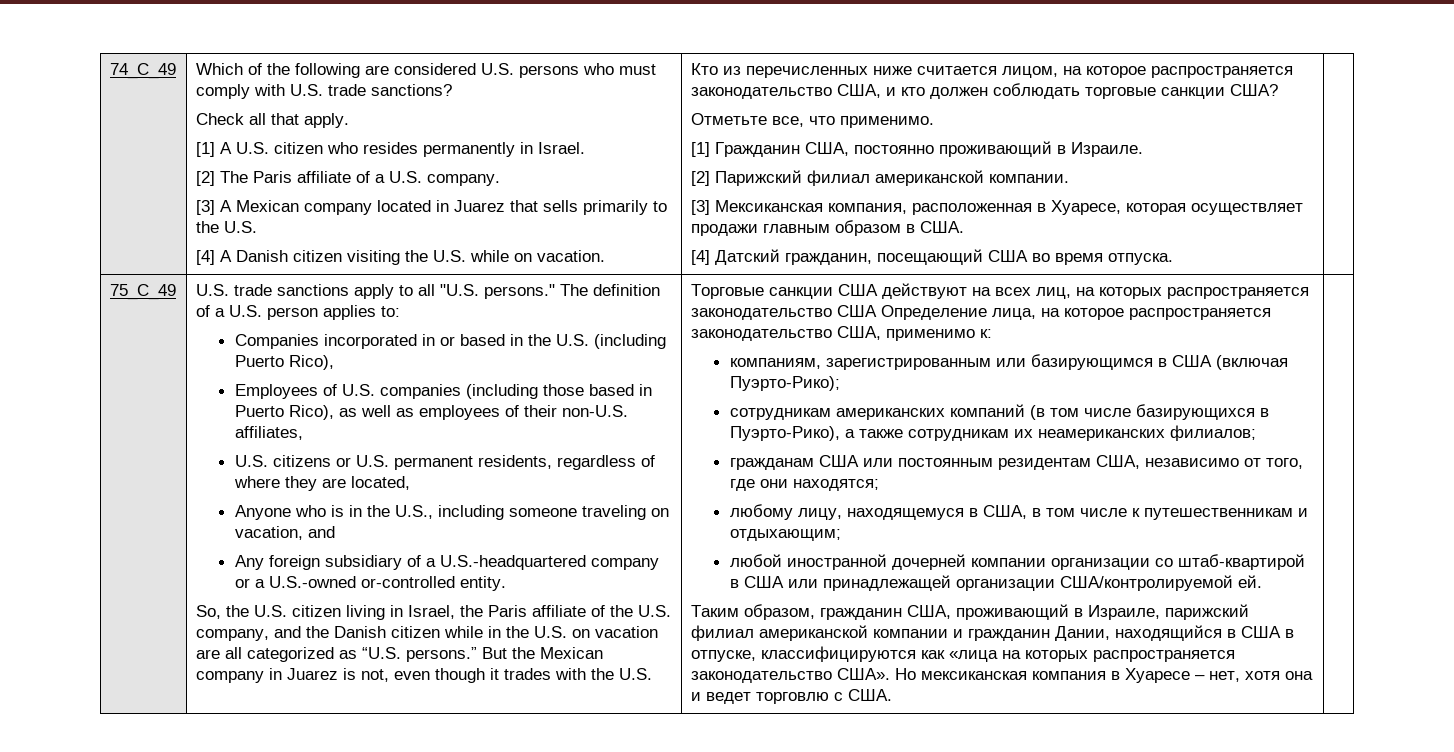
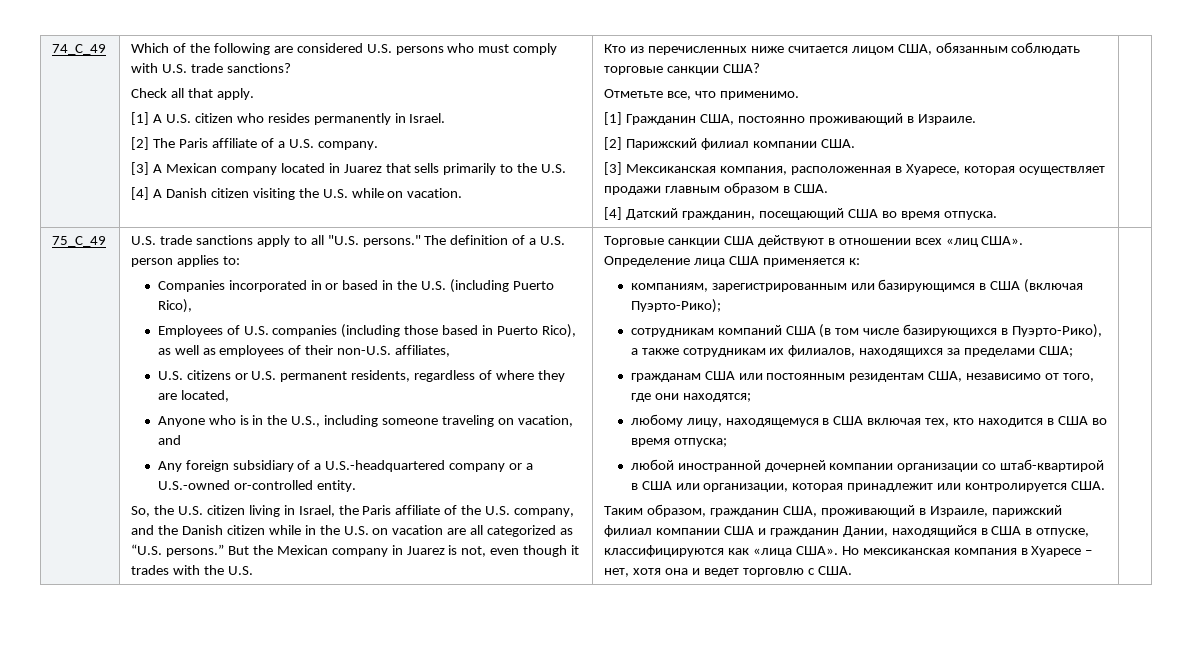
- Кто из перечисленных ниже считается лицом, на которое распространяется законодательство США, и кто должен соблюдать торговые санкции США?
+ Кто из перечисленных ниже считается лицом США, обязанным соблюдать торговые санкции США?
- [2] Парижский филиал американской компании.
+ [2] Парижский филиал компании США.
- Торговые санкции США действуют на всех лиц, на которых распространяется законодательство США Определение лица, на которое распространяется законодательство США, применимо к:
+ Торговые санкции США действуют в отношении всех «лиц США». Определение лица США применяется к:
- сотрудникам американских компаний (в том числе базирующихся в Пуэрто-Рико), а также сотрудникам их неамериканских филиалов;
+ сотрудникам компаний США (в том числе базирующихся в Пуэрто-Рико), а также сотрудникам их филиалов, находящихся за пределами США;
- любому лицу, находящемуся в США, в том числе к путешественникам и отдыхающим;
+ любому лицу, находящемуся в США включая тех, кто находится в США во время отпуска;
- любой иностранной дочерней компании организации со штаб-квартирой в США или принадлежащей организации США/контролируемой ей.
+ любой иностранной дочерней компании организации со штаб-квартирой в США или организации, которая принадлежит или контролируется США.
- Таким образом, гражданин США, проживающий в Израиле, парижский филиал американской компании и гражданин Дании, находящийся в США в отпуске, классифицируются как «лица на которых распространяется законодательство США».
+ Таким образом, гражданин США, проживающий в Израиле, парижский филиал компании США и гражданин Дании, находящийся в США в отпуске, классифицируются как «лица США».

